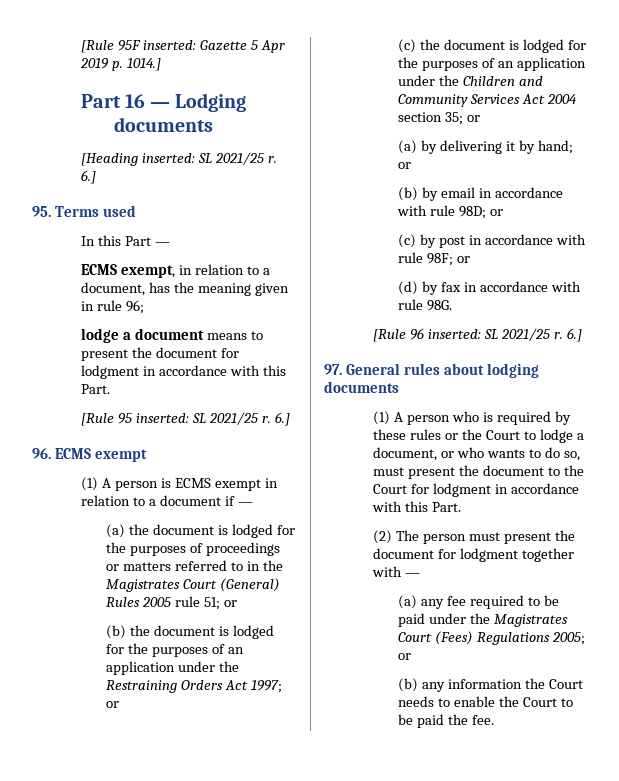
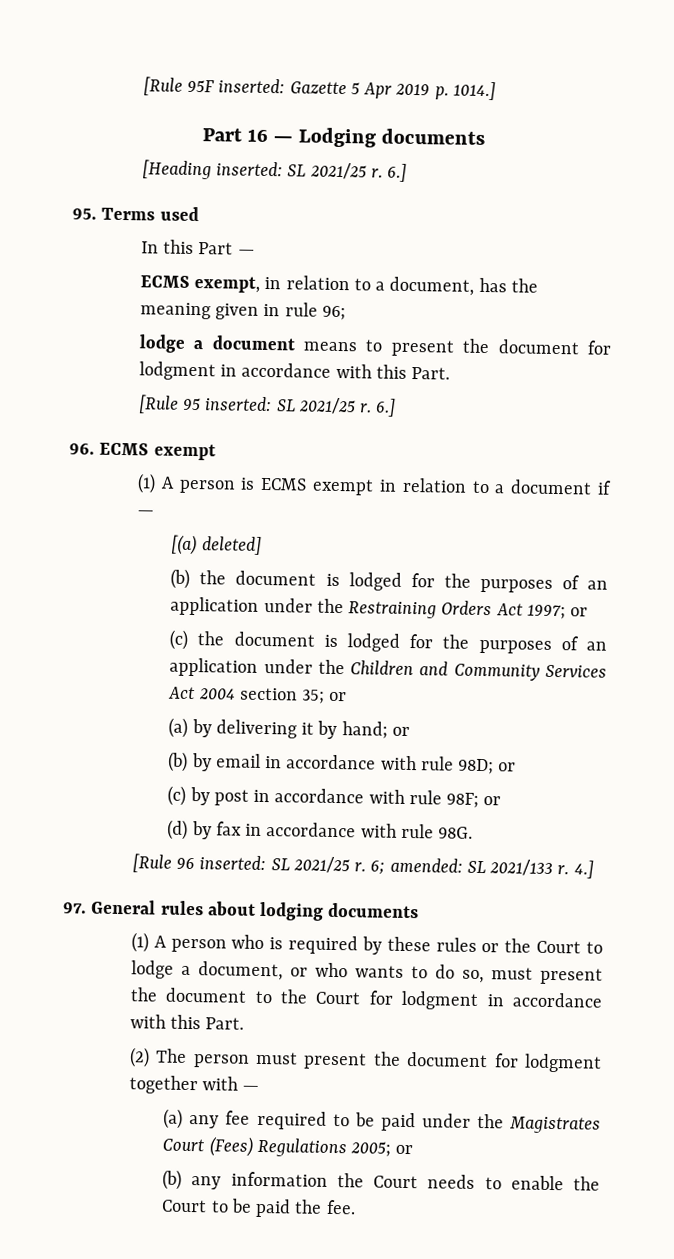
- (a) the document is lodged for the purposes of proceedings or matters referred to in the Magistrates Court (General) Rules 2005 rule 51; or
+ [(a) deleted]
- [Rule 96 inserted: SL 2021/25 r. 6.]
+ [Rule 96 inserted: SL 2021/25 r. 6; amended: SL 2021/133 r. 4.]

